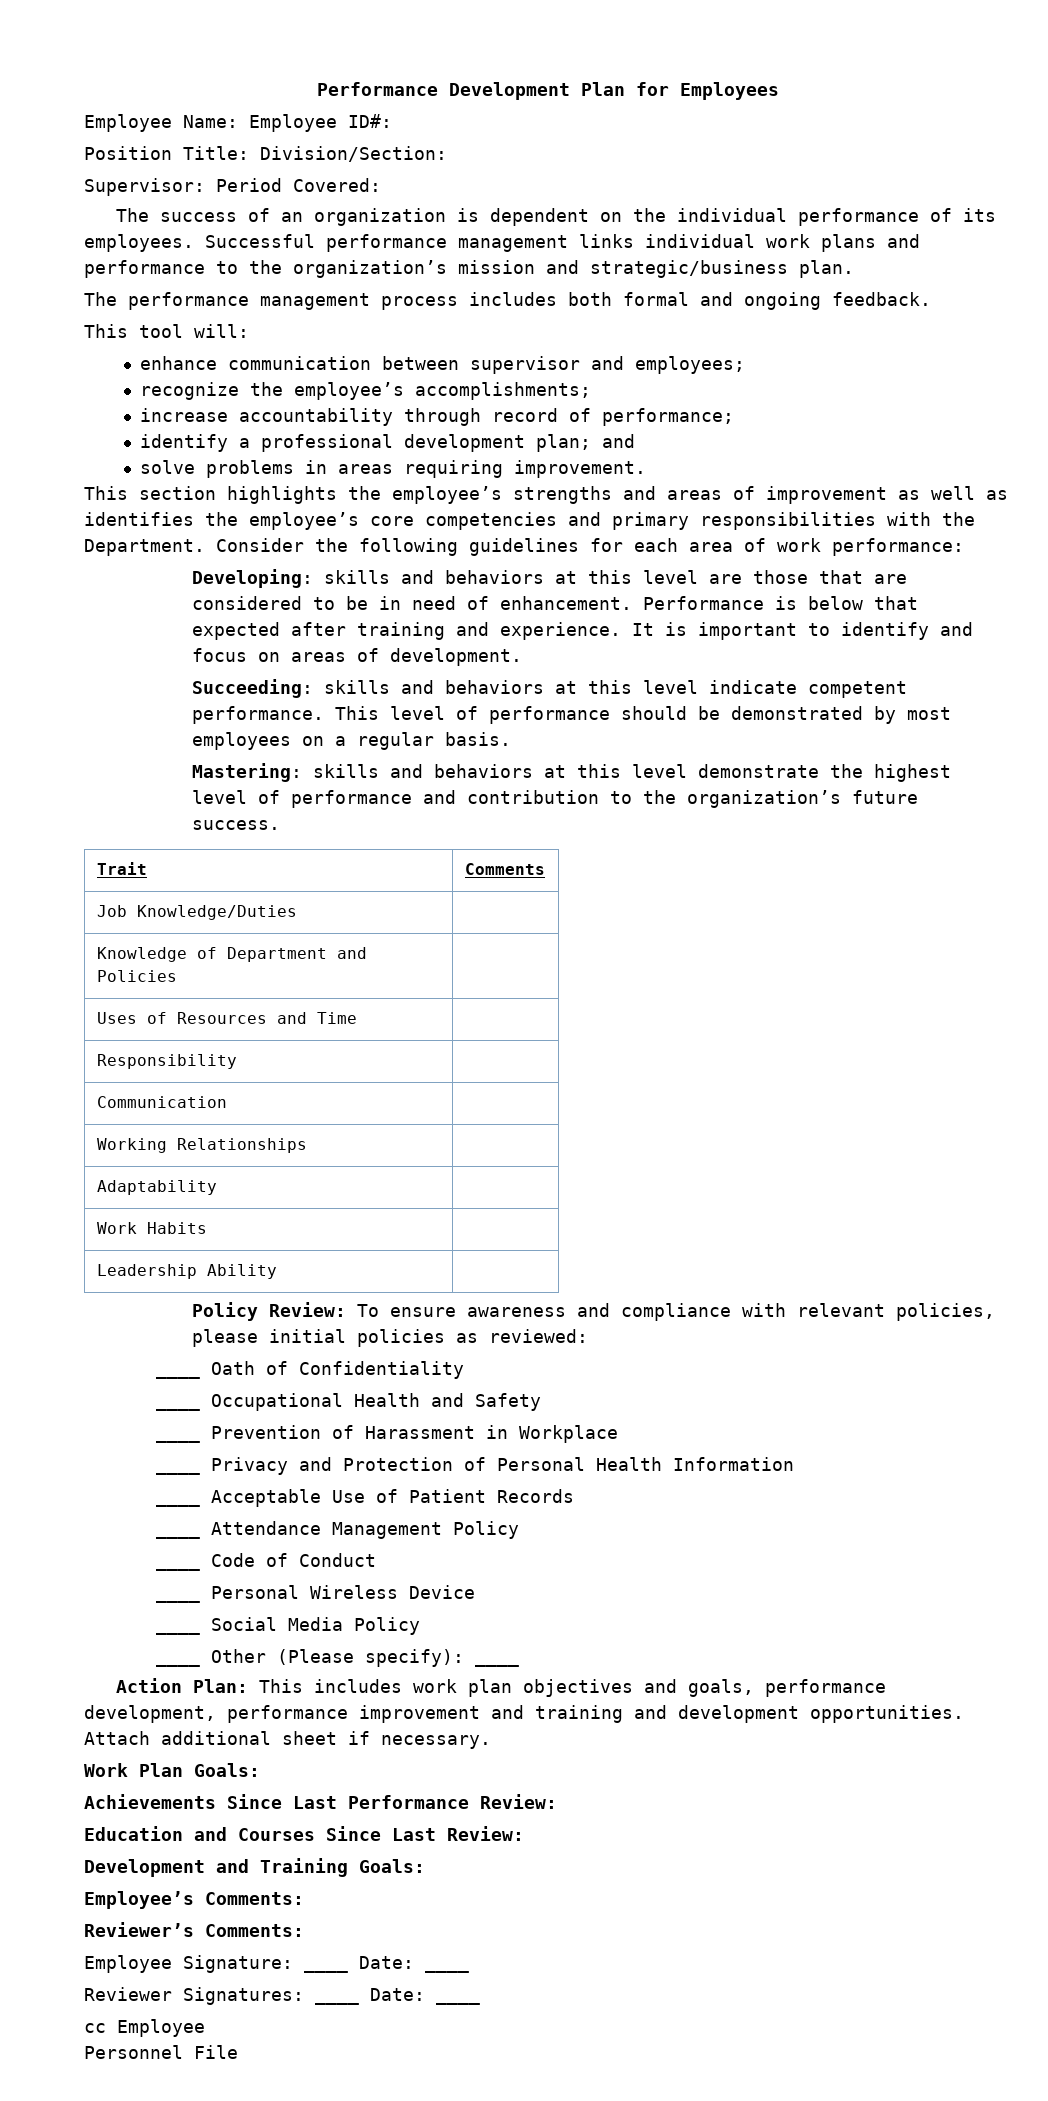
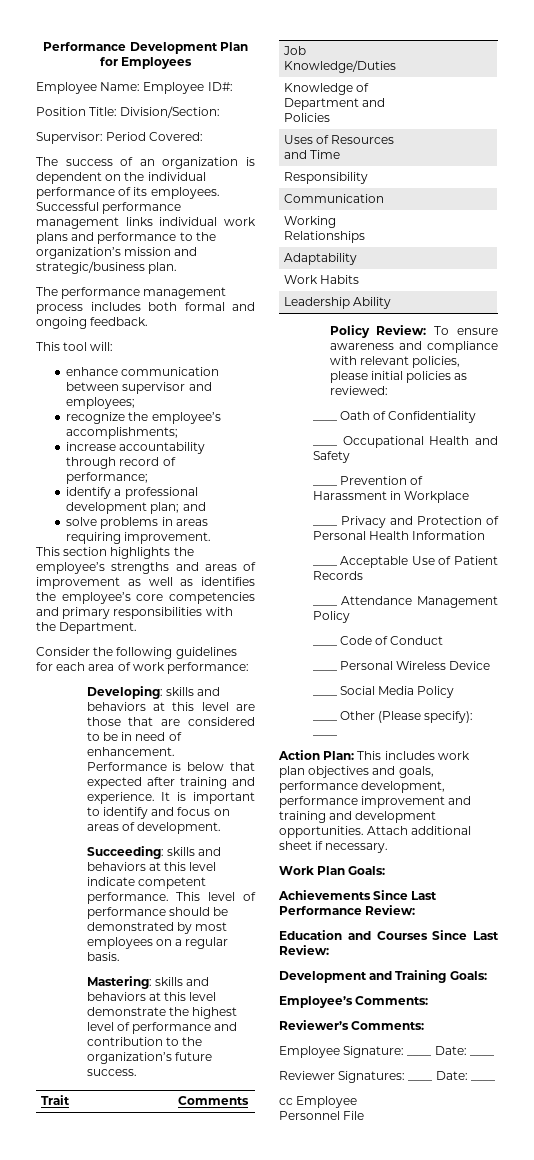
- This section highlights the employee’s strengths and areas of improvement as well as identifies the employee’s core competencies and primary responsibilities with the Department. Consider the following guidelines for each area of work performance:
+ This section highlights the employee’s strengths and areas of improvement as well as identifies the employee’s core competencies and primary responsibilities with the Department.
+ Consider the following guidelines for each area of work performance:

